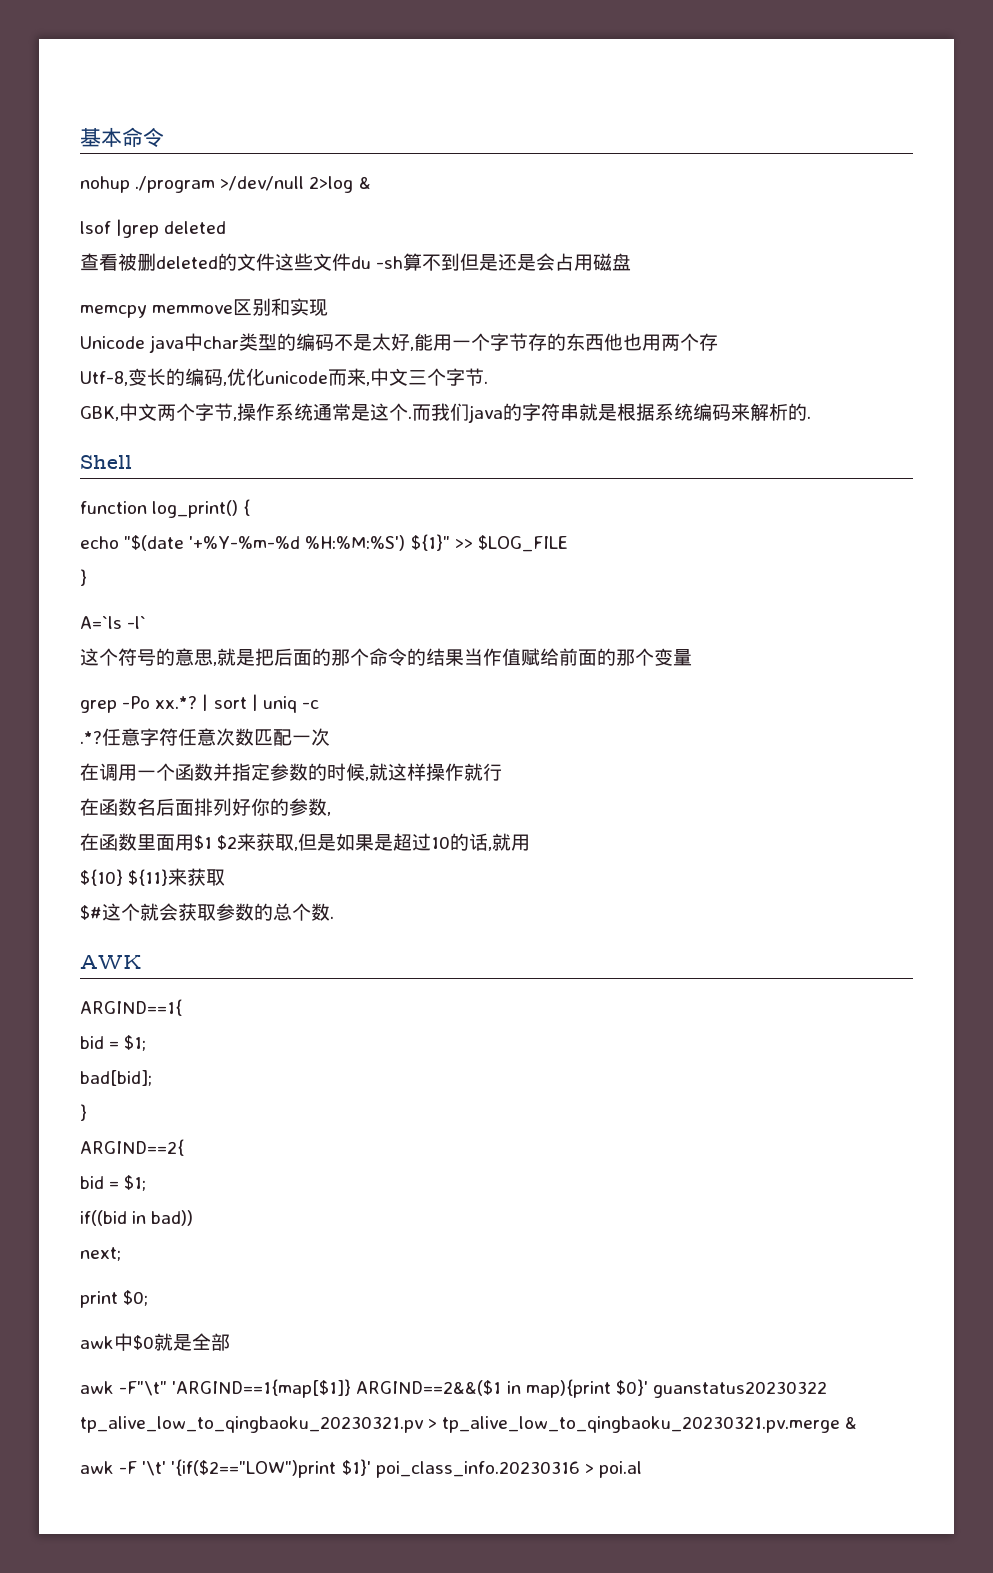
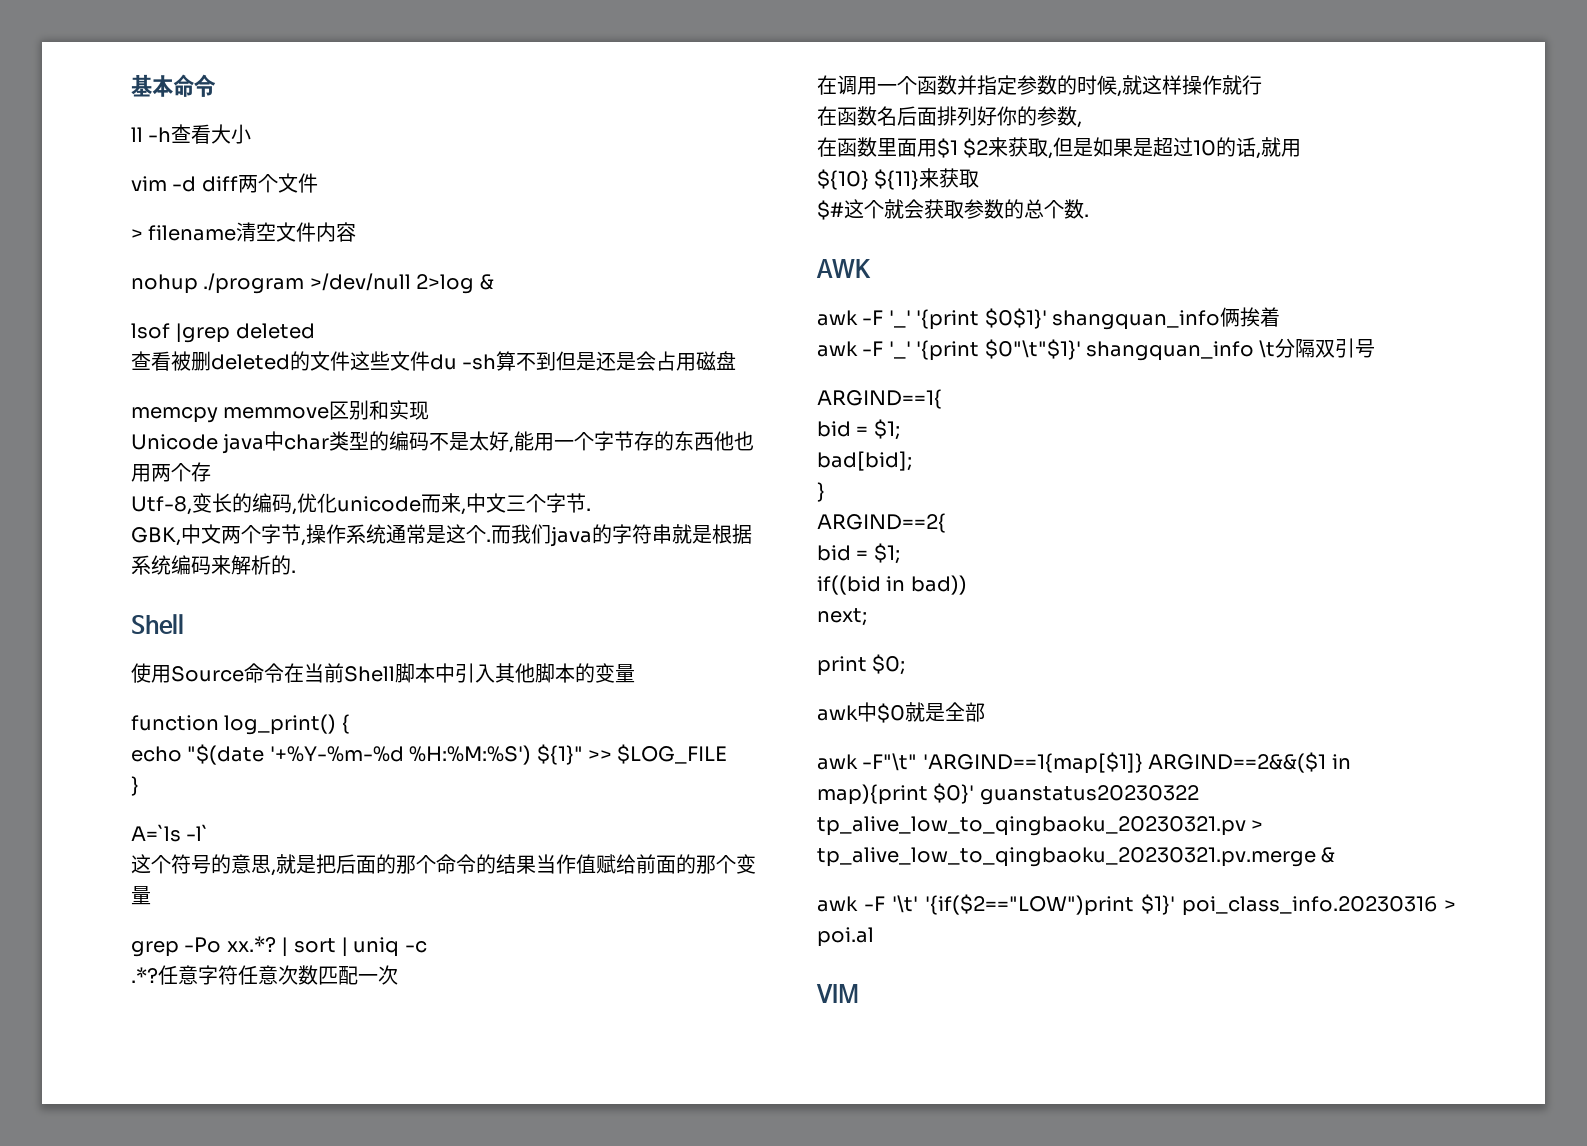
+ ll -h查看大小
+ vim -d diff两个文件
+ > filename清空文件内容
+ 使用Source命令在当前Shell脚本中引入其他脚本的变量
+ awk -F '_' '{print $0$1}' shangquan_info俩挨着
+ awk -F '_' '{print $0"\t"$1}' shangquan_info \t分隔双引号
+ VIM

